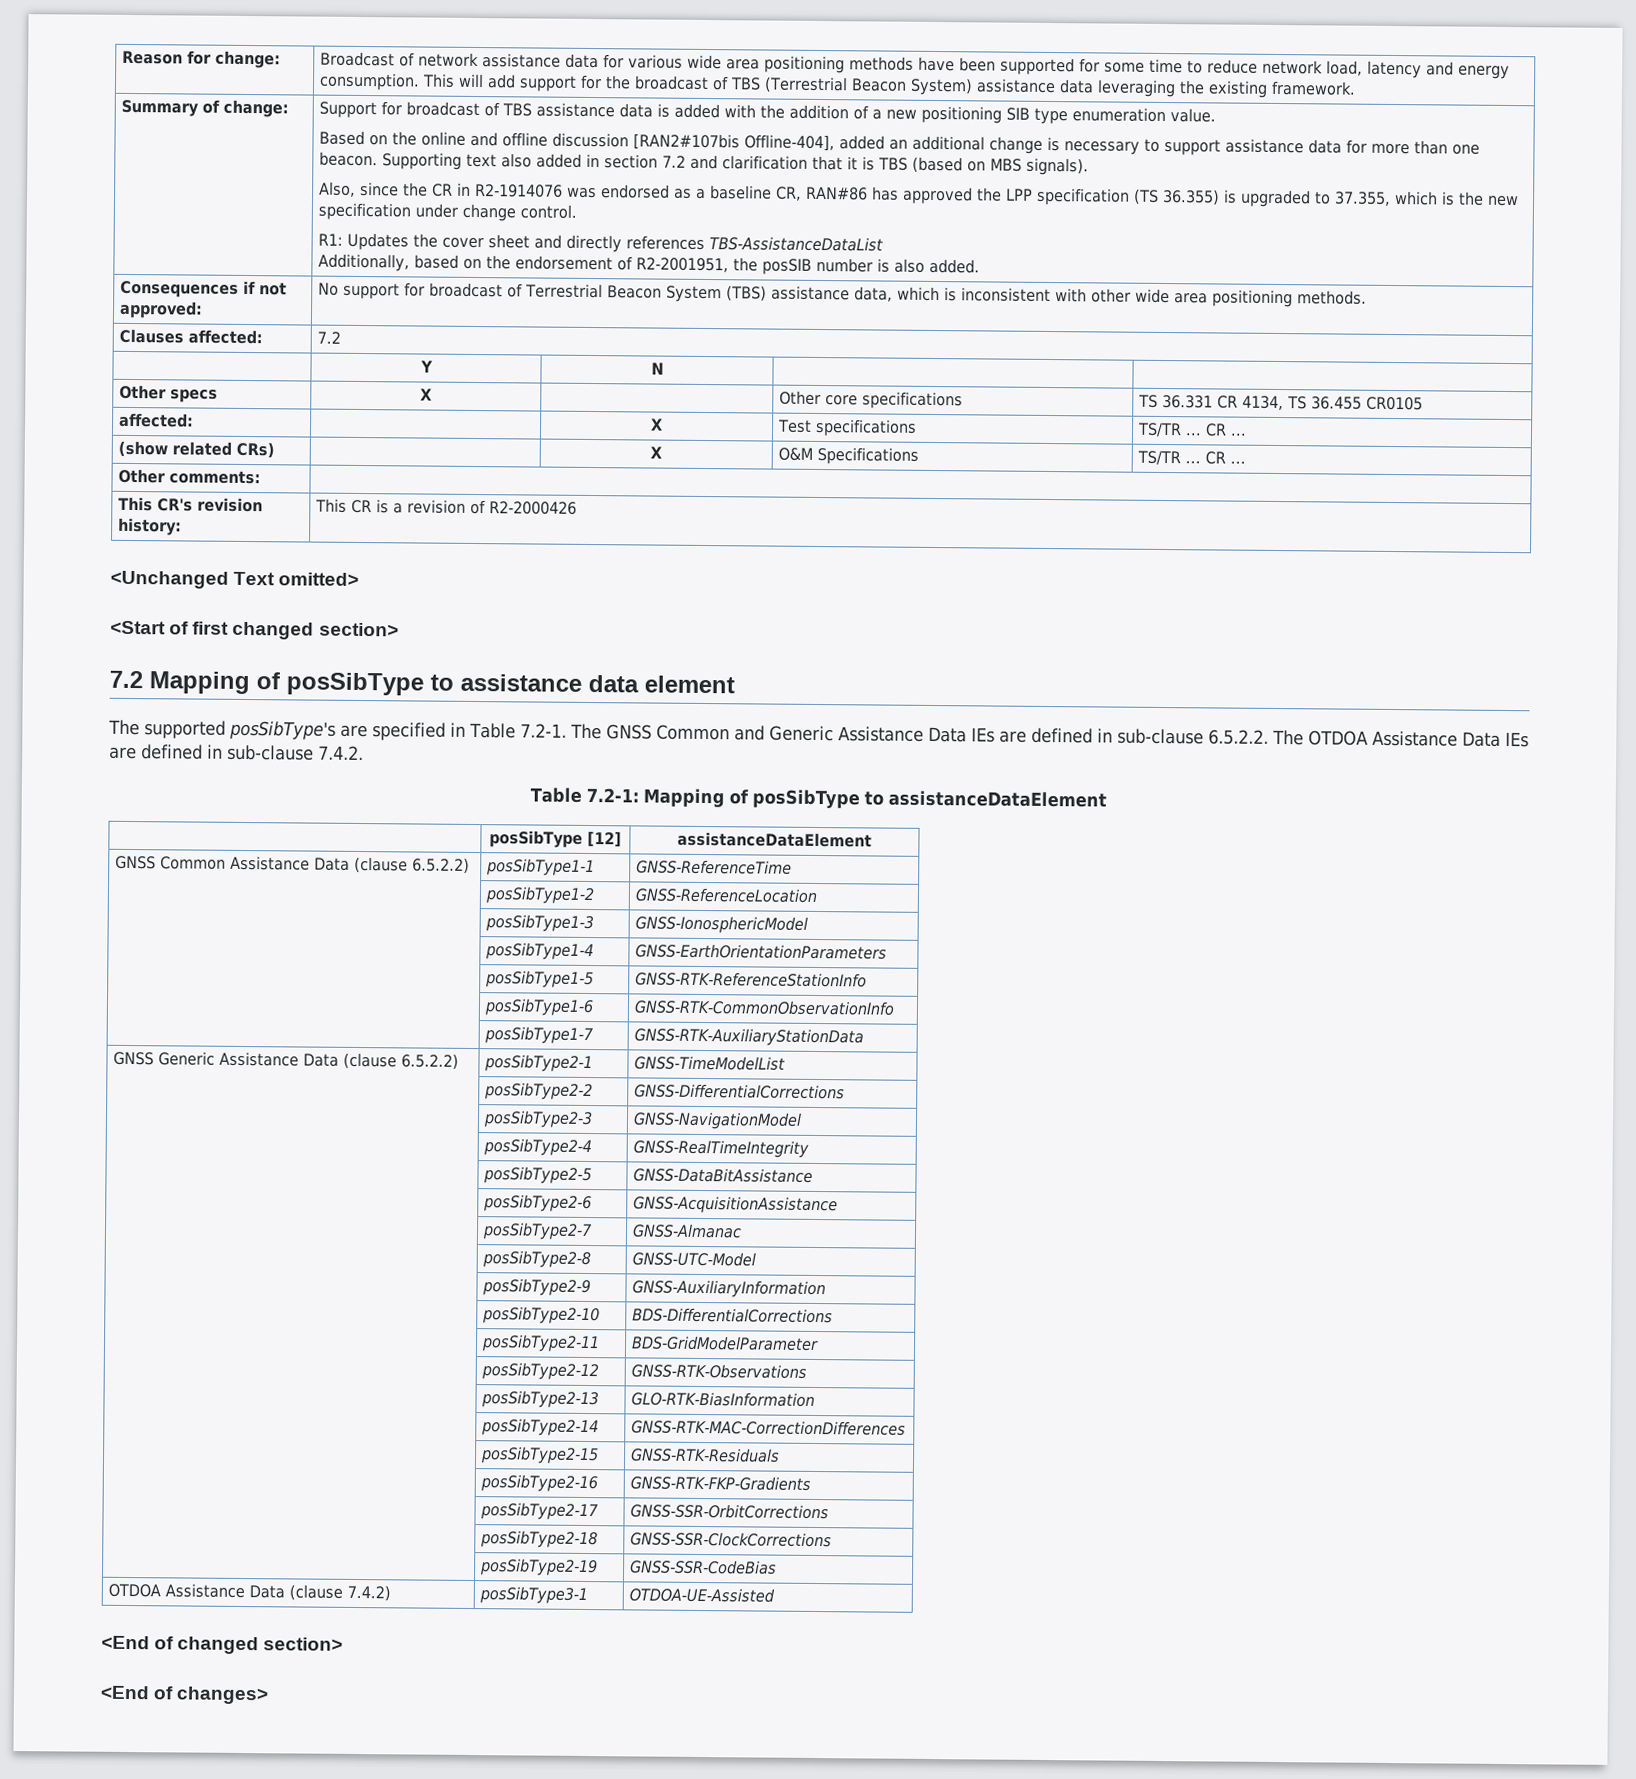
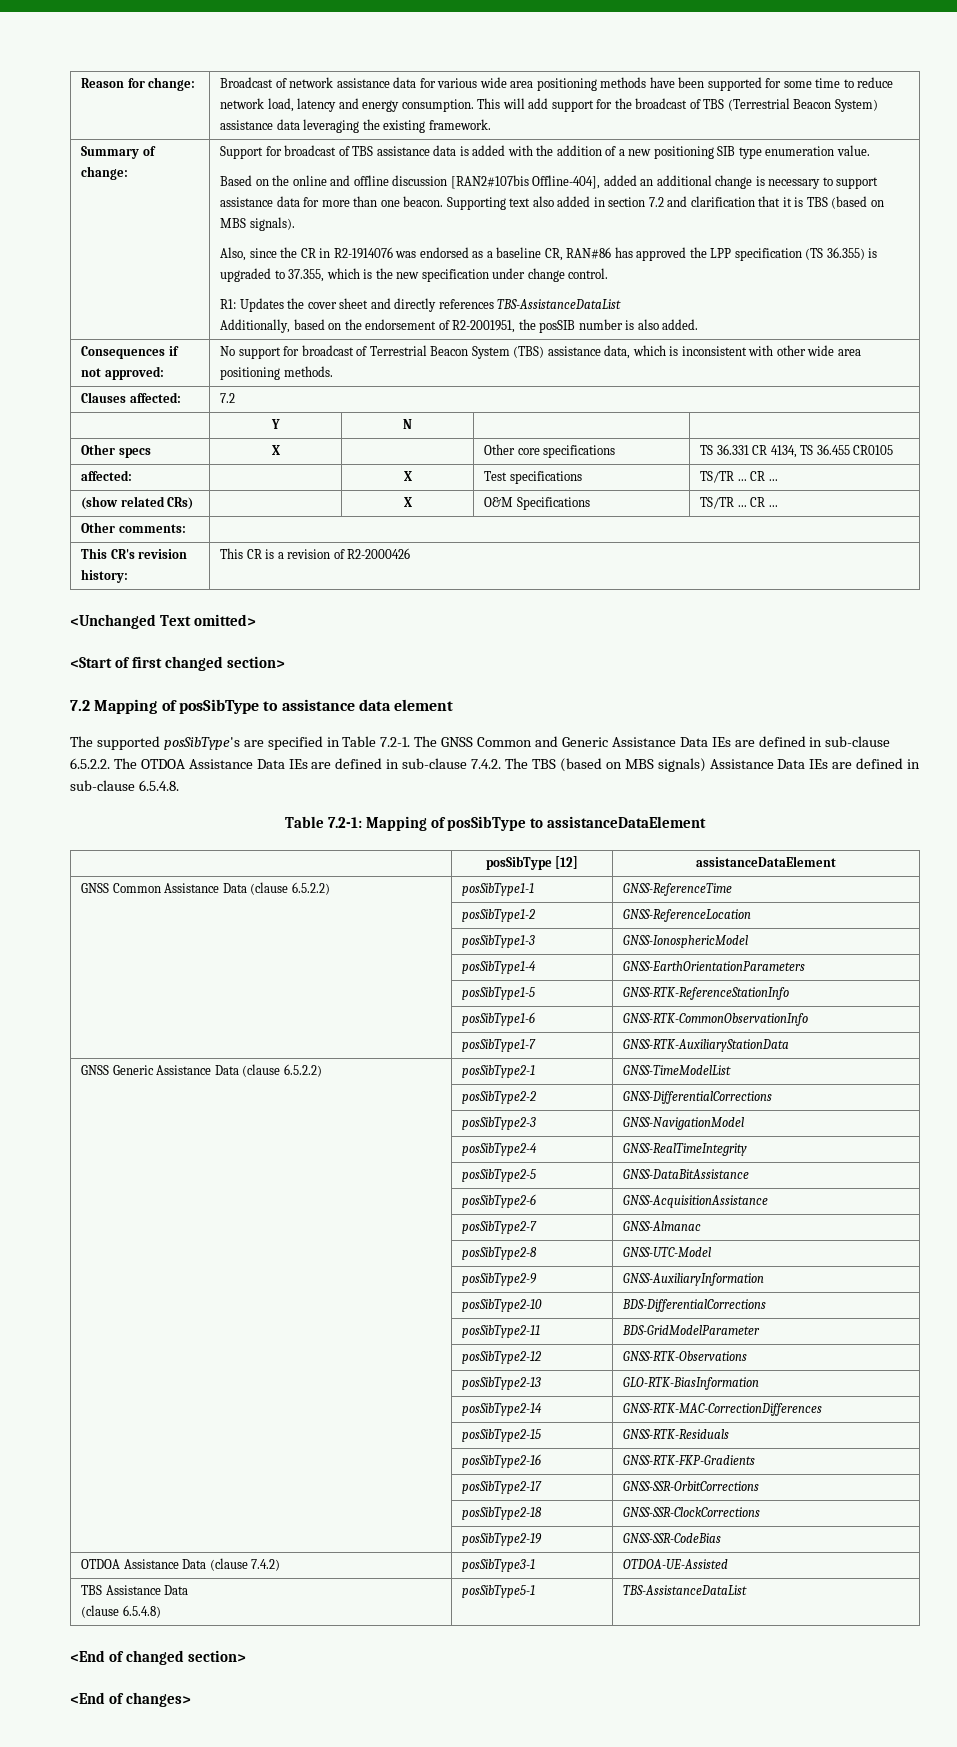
- The supported posSibType's are specified in Table 7.2-1. The GNSS Common and Generic Assistance Data IEs are defined in sub-clause 6.5.2.2. The OTDOA Assistance Data IEs are defined in sub-clause 7.4.2.
+ The supported posSibType's are specified in Table 7.2-1. The GNSS Common and Generic Assistance Data IEs are defined in sub-clause 6.5.2.2. The OTDOA Assistance Data IEs are defined in sub-clause 7.4.2. The TBS (based on MBS signals) Assistance Data IEs are defined in sub-clause 6.5.4.8.
+ TBS Assistance Data
+ (clause 6.5.4.8) | posSibType5-1 | TBS-AssistanceDataList

